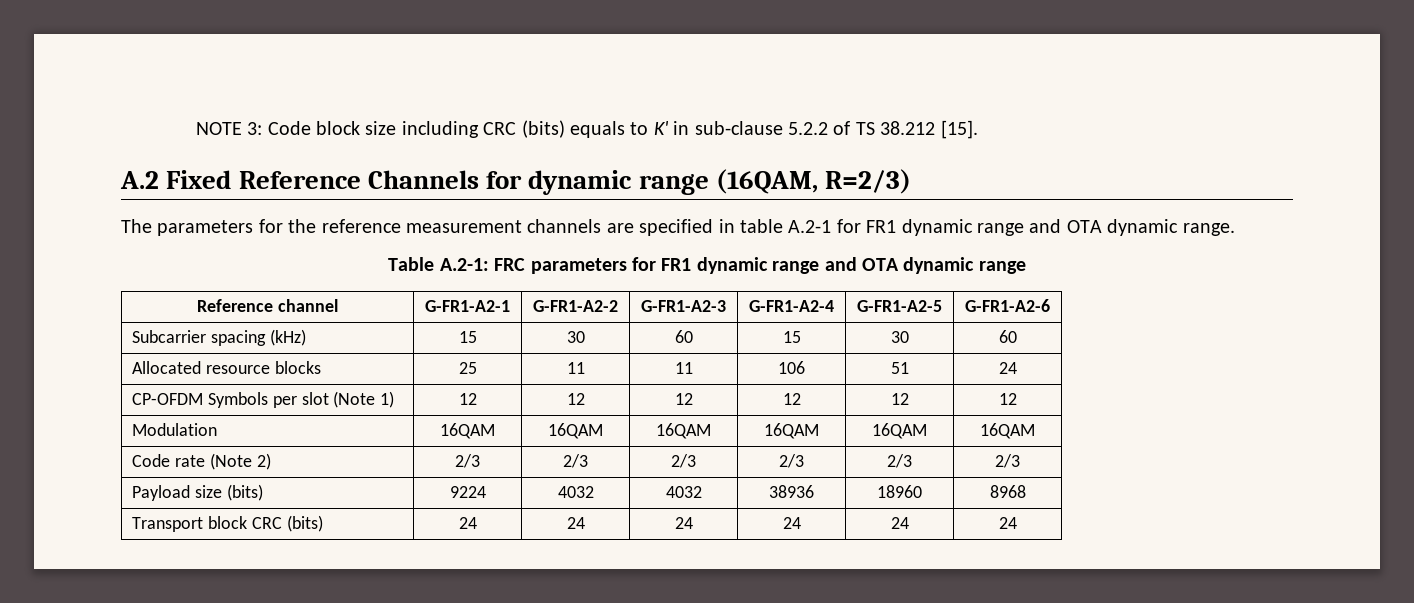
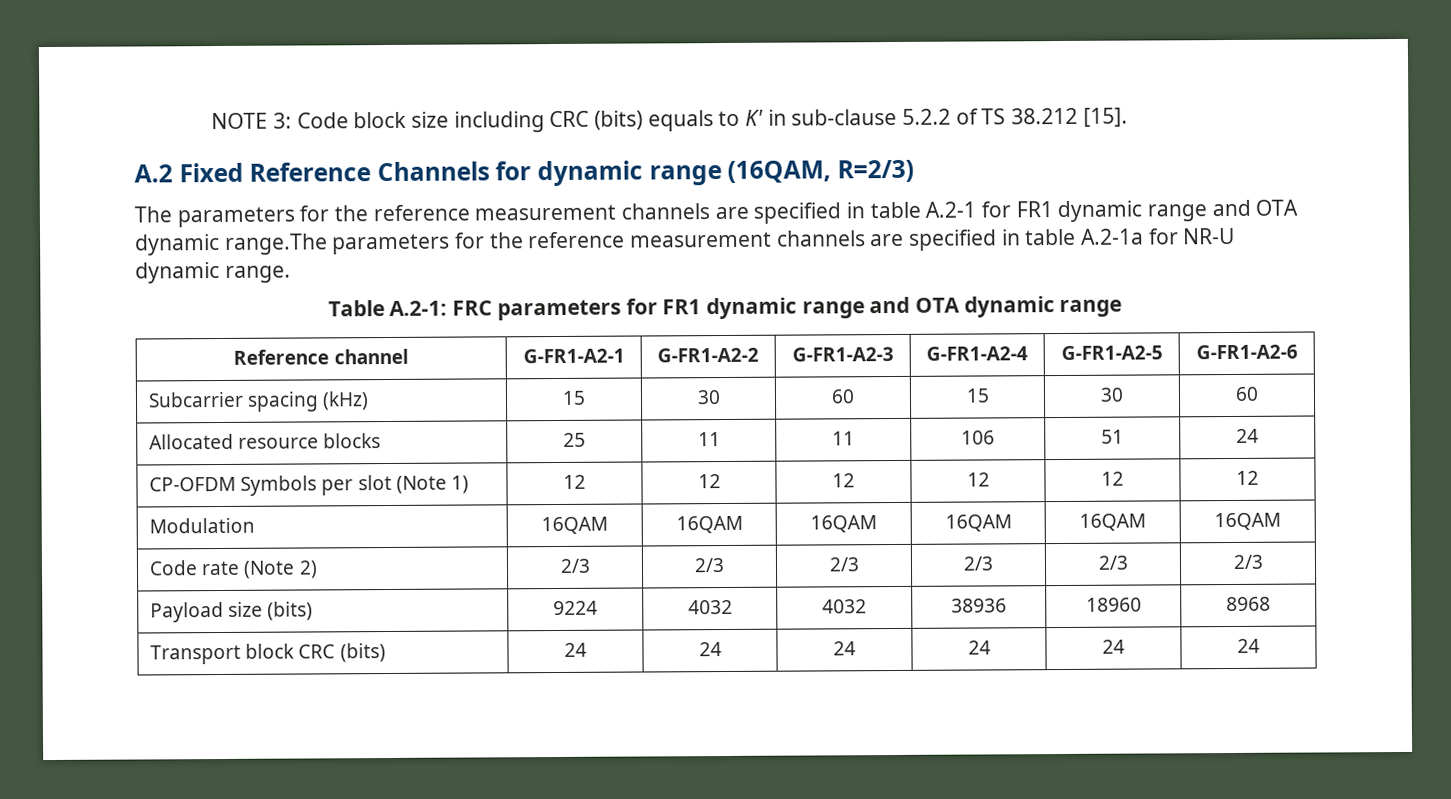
- The parameters for the reference measurement channels are specified in table A.2-1 for FR1 dynamic range and OTA dynamic range.
+ The parameters for the reference measurement channels are specified in table A.2-1 for FR1 dynamic range and OTA dynamic range.The parameters for the reference measurement channels are specified in table A.2-1a for NR-U dynamic range.

